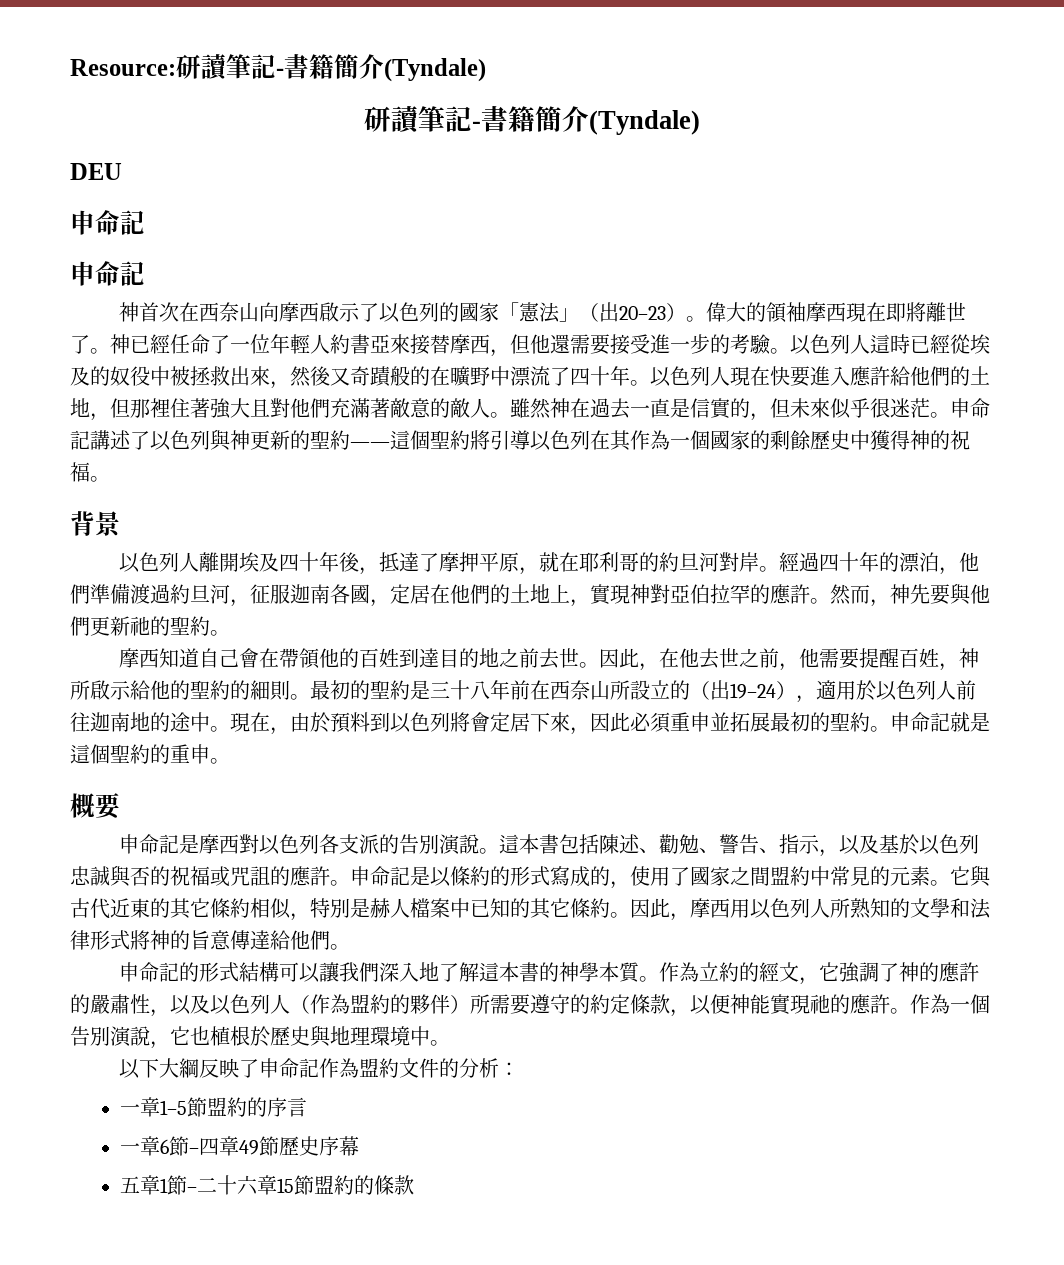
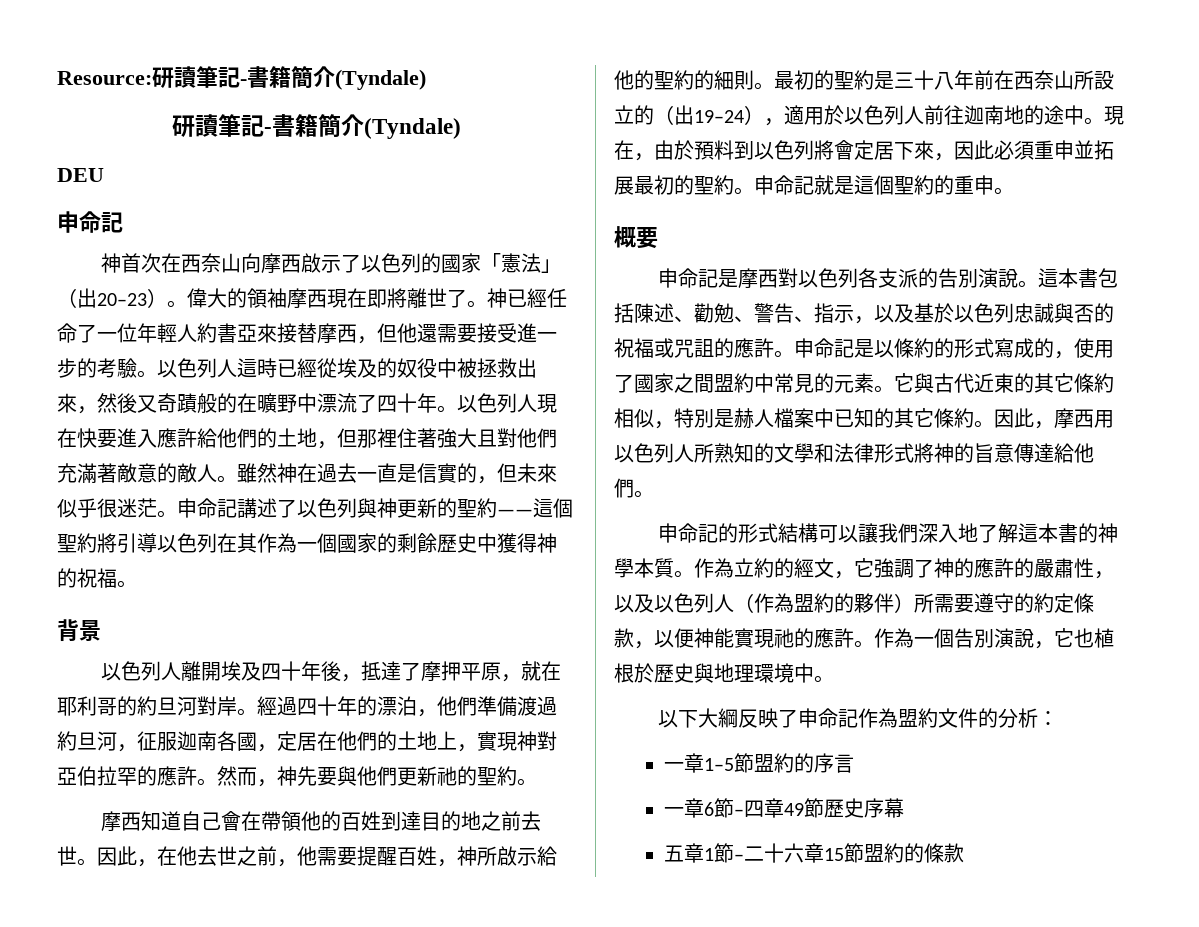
  DEU
- 申命記

